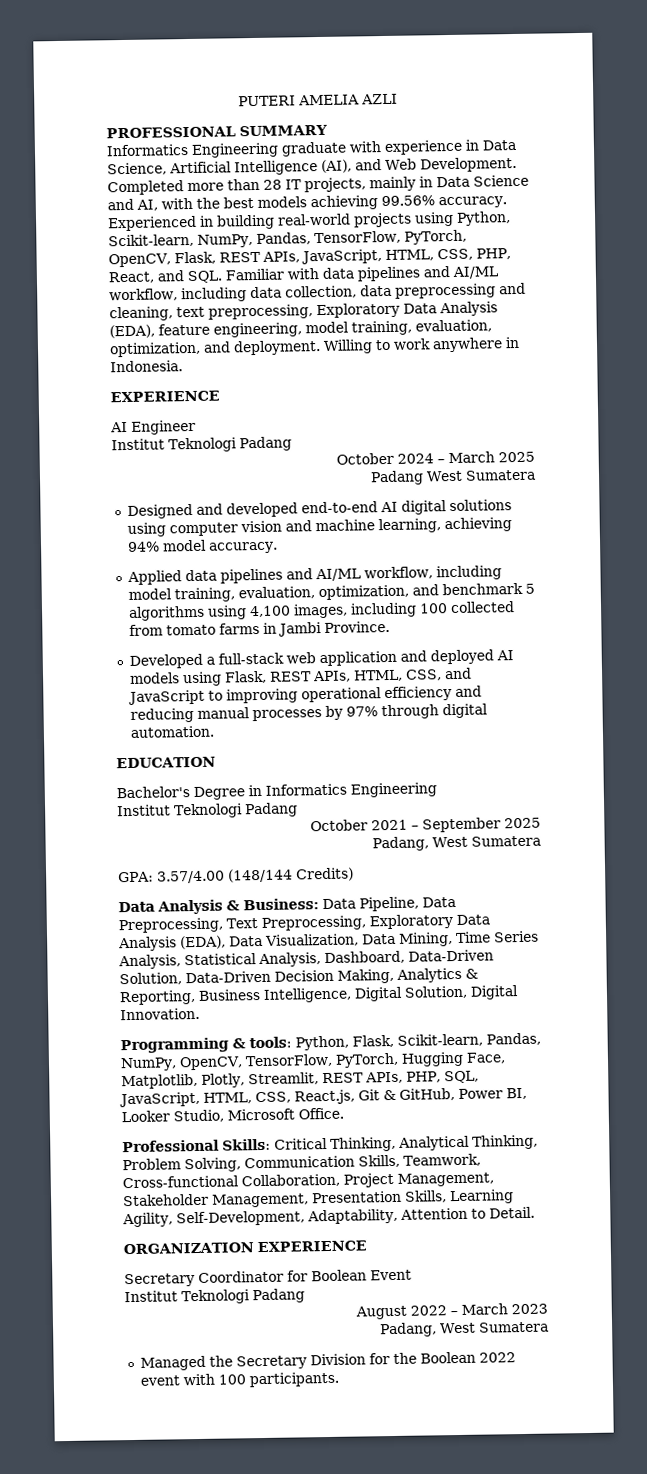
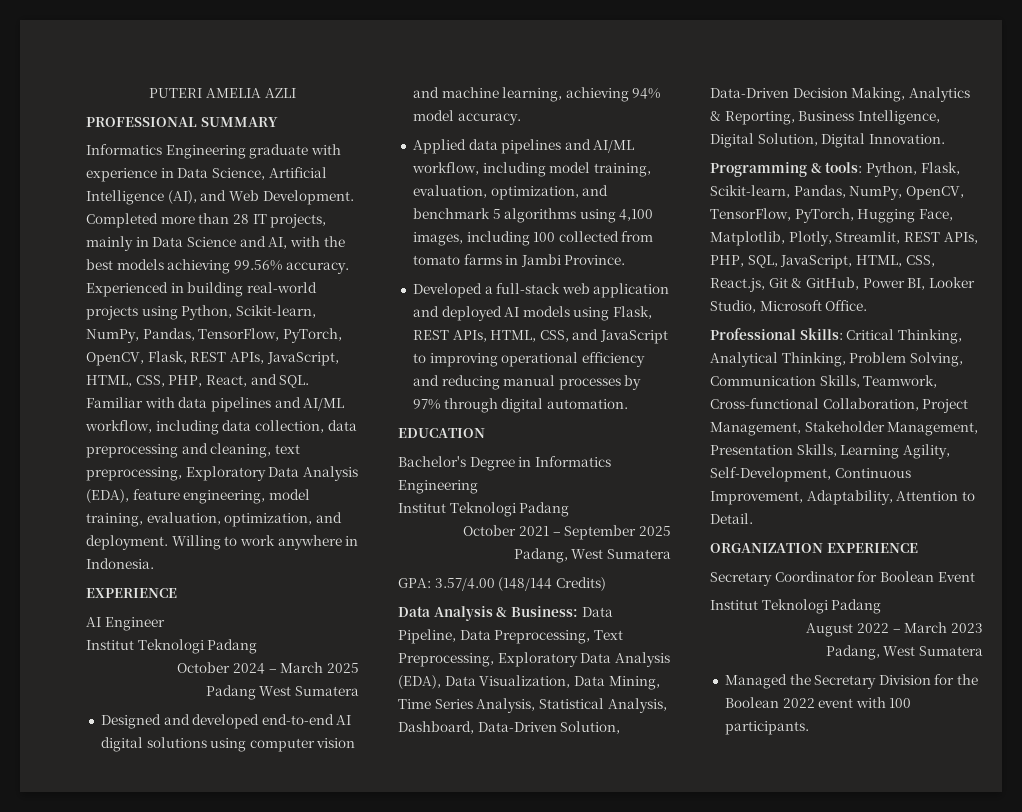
- Professional Skills: Critical Thinking, Analytical Thinking, Problem Solving, Communication Skills, Teamwork, Cross-functional Collaboration, Project Management, Stakeholder Management, Presentation Skills, Learning Agility, Self-Development, Adaptability, Attention to Detail.
+ Professional Skills: Critical Thinking, Analytical Thinking, Problem Solving, Communication Skills, Teamwork, Cross-functional Collaboration, Project Management, Stakeholder Management, Presentation Skills, Learning Agility, Self-Development, Continuous Improvement, Adaptability, Attention to Detail.

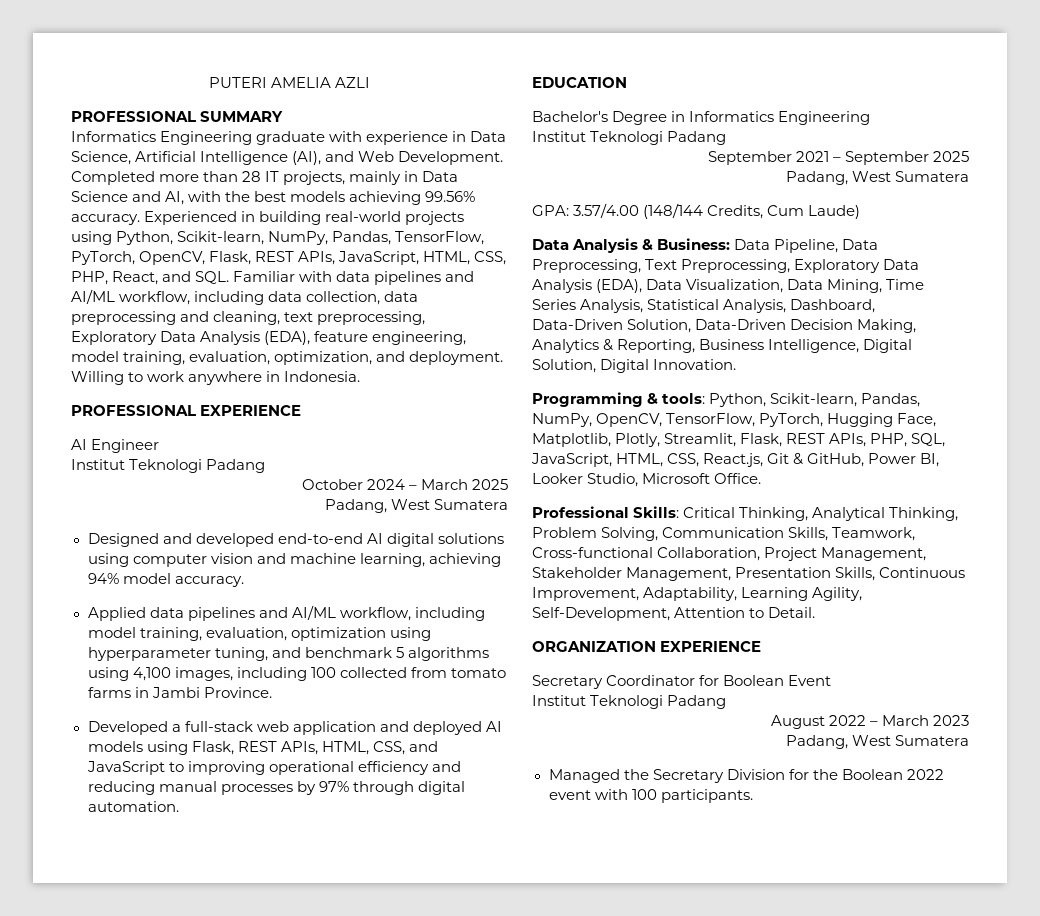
  Willing to work anywhere in Indonesia.
- EXPERIENCE
+ PROFESSIONAL EXPERIENCE
  October 2024 – March 2025
- Padang West Sumatera
+ Padang, West Sumatera
- Applied data pipelines and AI/ML workflow, including model training, evaluation, optimization, and benchmark 5 algorithms using 4,100 images, including 100 collected from tomato farms in Jambi Province.
+ Applied data pipelines and AI/ML workflow, including model training, evaluation, optimization using hyperparameter tuning, and benchmark 5 algorithms using 4,100 images, including 100 collected from tomato farms in Jambi Province.
- October 2021 – September 2025
+ September 2021 – September 2025
- GPA: 3.57/4.00 (148/144 Credits)
+ GPA: 3.57/4.00 (148/144 Credits, Cum Laude)
- Programming & tools: Python, Flask, Scikit-learn, Pandas, NumPy, OpenCV, TensorFlow, PyTorch, Hugging Face, Matplotlib, Plotly, Streamlit, REST APIs, PHP, SQL, JavaScript, HTML, CSS, React.js, Git & GitHub, Power BI, Looker Studio, Microsoft Office.
+ Programming & tools: Python, Scikit-learn, Pandas, NumPy, OpenCV, TensorFlow, PyTorch, Hugging Face, Matplotlib, Plotly, Streamlit, Flask, REST APIs, PHP, SQL, JavaScript, HTML, CSS, React.js, Git & GitHub, Power BI, Looker Studio, Microsoft Office.
- Professional Skills: Critical Thinking, Analytical Thinking, Problem Solving, Communication Skills, Teamwork, Cross-functional Collaboration, Project Management, Stakeholder Management, Presentation Skills, Learning Agility, Self-Development, Continuous Improvement, Adaptability, Attention to Detail.
+ Professional Skills: Critical Thinking, Analytical Thinking, Problem Solving, Communication Skills, Teamwork, Cross-functional Collaboration, Project Management, Stakeholder Management, Presentation Skills, Continuous Improvement, Adaptability, Learning Agility, Self-Development, Attention to Detail.

